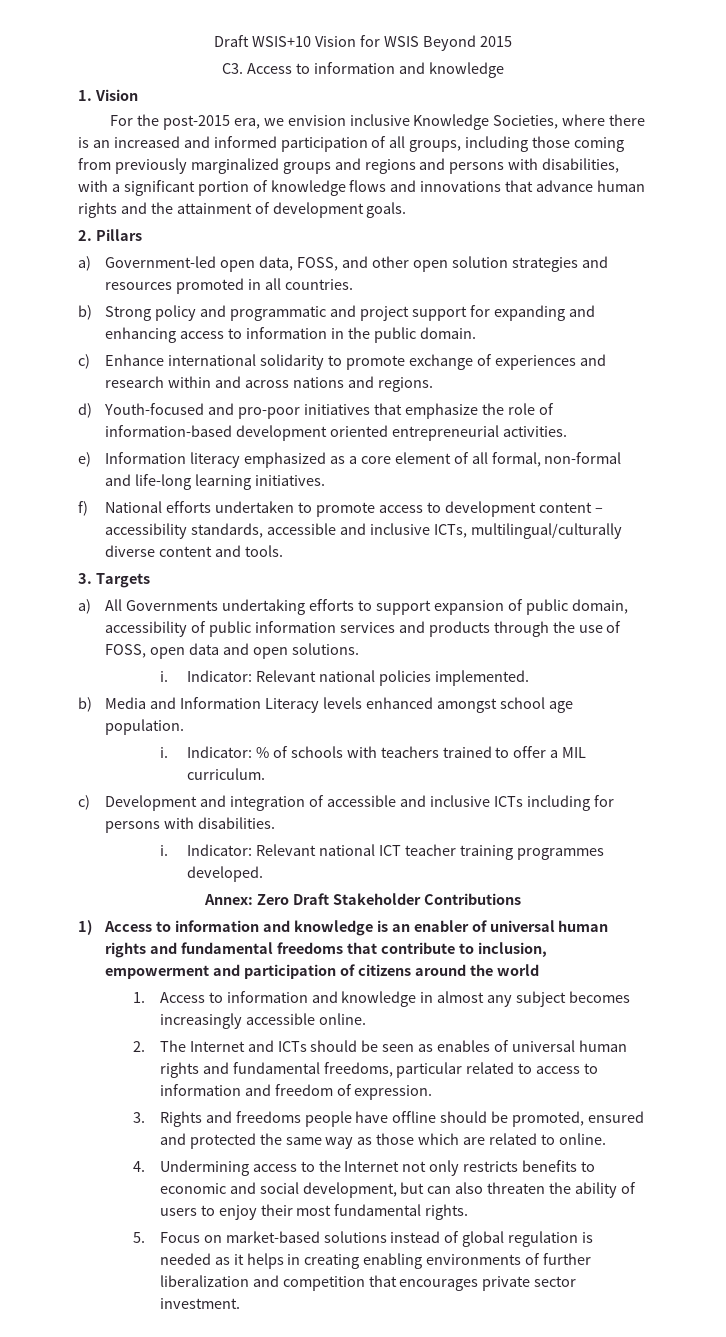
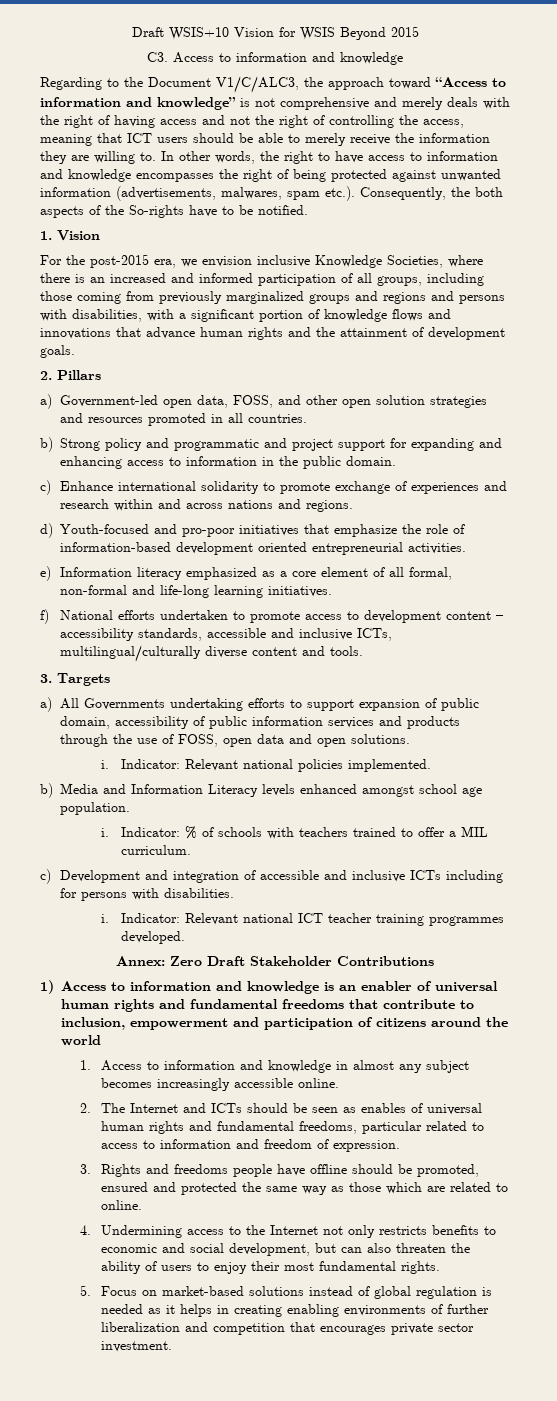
+ Regarding to the Document V1/C/ALC3, the approach toward “Access to information and knowledge” is not comprehensive and merely deals with the right of having access and not the right of controlling the access, meaning that ICT users should be able to merely receive the information they are willing to. In other words, the right to have access to information and knowledge encompasses the right of being protected against unwanted information (advertisements, malwares, spam etc.). Consequently, the both aspects of the So-rights have to be notified.

